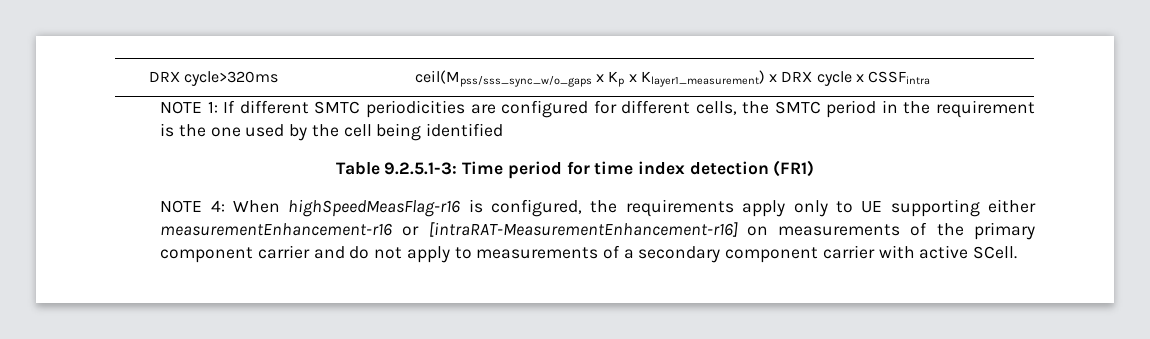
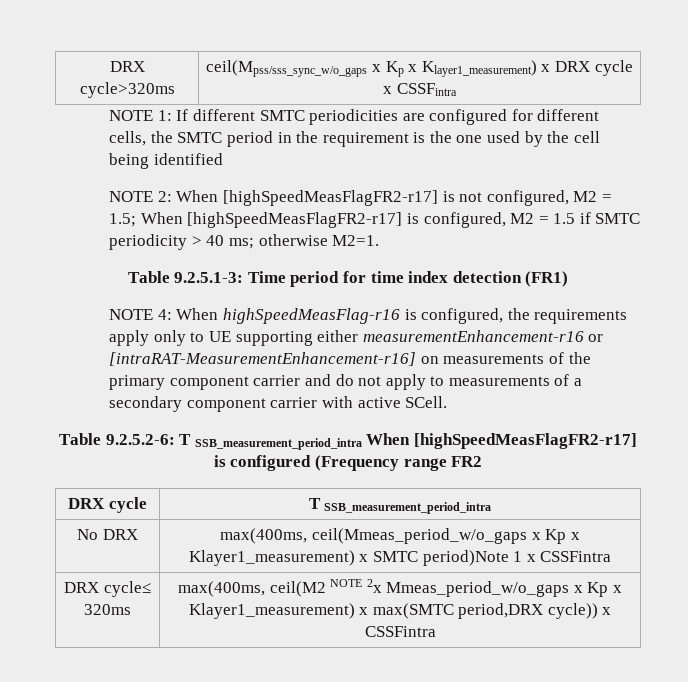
+ NOTE 2: When [highSpeedMeasFlagFR2-r17] is not configured, M2 = 1.5; When [highSpeedMeasFlagFR2-r17] is configured, M2 = 1.5 if SMTC periodicity > 40 ms; otherwise M2=1.
+ Table 9.2.5.2-6: T SSB_measurement_period_intra When [highSpeedMeasFlagFR2-r17] is configured (Frequency range FR2
+ DRX cycle | T SSB_measurement_period_intra
+ No DRX | max(400ms, ceil(Mmeas_period_w/o_gaps x Kp x Klayer1_measurement) x SMTC period)Note 1 x CSSFintra
+ DRX cycle≤ 320ms | max(400ms, ceil(M2 NOTE 2x Mmeas_period_w/o_gaps x Kp x Klayer1_measurement) x max(SMTC period,DRX cycle)) x CSSFintra

